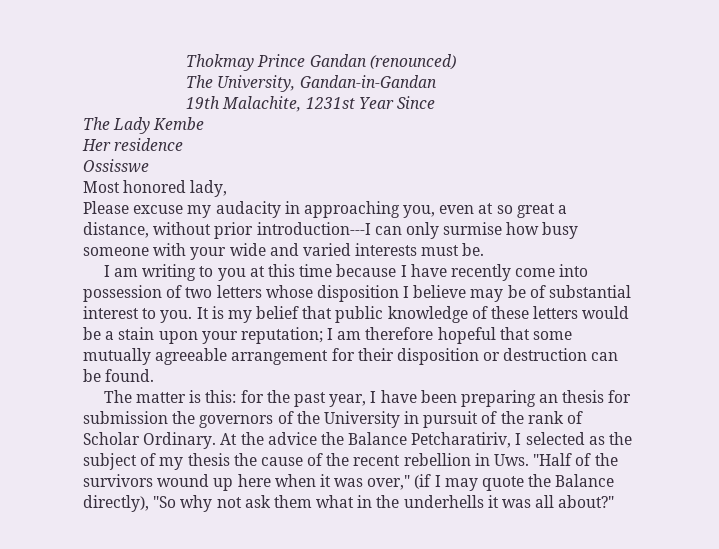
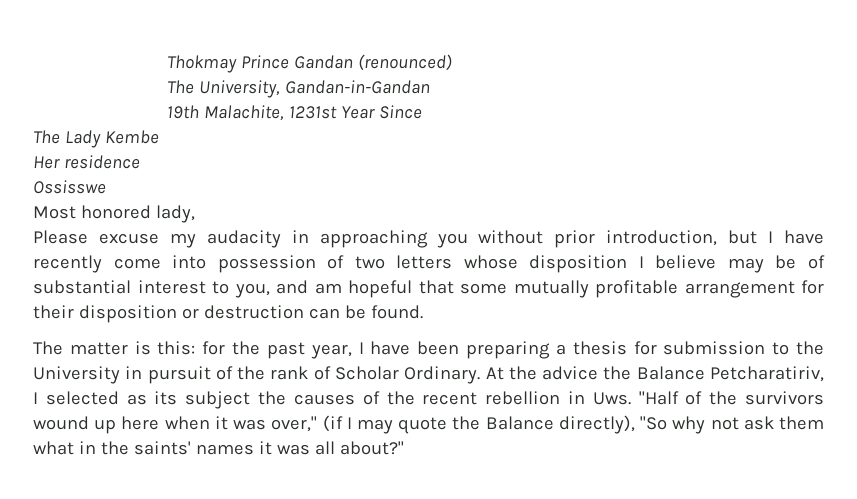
- Please excuse my audacity in approaching you, even at so great a distance, without prior introduction---I can only surmise how busy someone with your wide and varied interests must be.
- I am writing to you at this time because I have recently come into possession of two letters whose disposition I believe may be of substantial interest to you. It is my belief that public knowledge of these letters would be a stain upon your reputation; I am therefore hopeful that some mutually agreeable arrangement for their disposition or destruction can be found.
+ Please excuse my audacity in approaching you without prior introduction, but I have recently come into possession of two letters whose disposition I believe may be of substantial interest to you, and am hopeful that some mutually profitable arrangement for their disposition or destruction can be found.
- The matter is this: for the past year, I have been preparing an thesis for submission the governors of the University in pursuit of the rank of Scholar Ordinary.
+ The matter is this: for the past year, I have been preparing a thesis for submission to the University in pursuit of the rank of Scholar Ordinary.
- At the advice the Balance Petcharatiriv, I selected as the subject of my thesis the cause of the recent rebellion in Uws. "Half of the survivors wound up here when it was over," (if I may quote the Balance directly), "So why not ask them what in the underhells it was all about?"
+ At the advice the Balance Petcharatiriv, I selected as its subject the causes of the recent rebellion in Uws. "Half of the survivors wound up here when it was over," (if I may quote the Balance directly), "So why not ask them what in the saints' names it was all about?"

